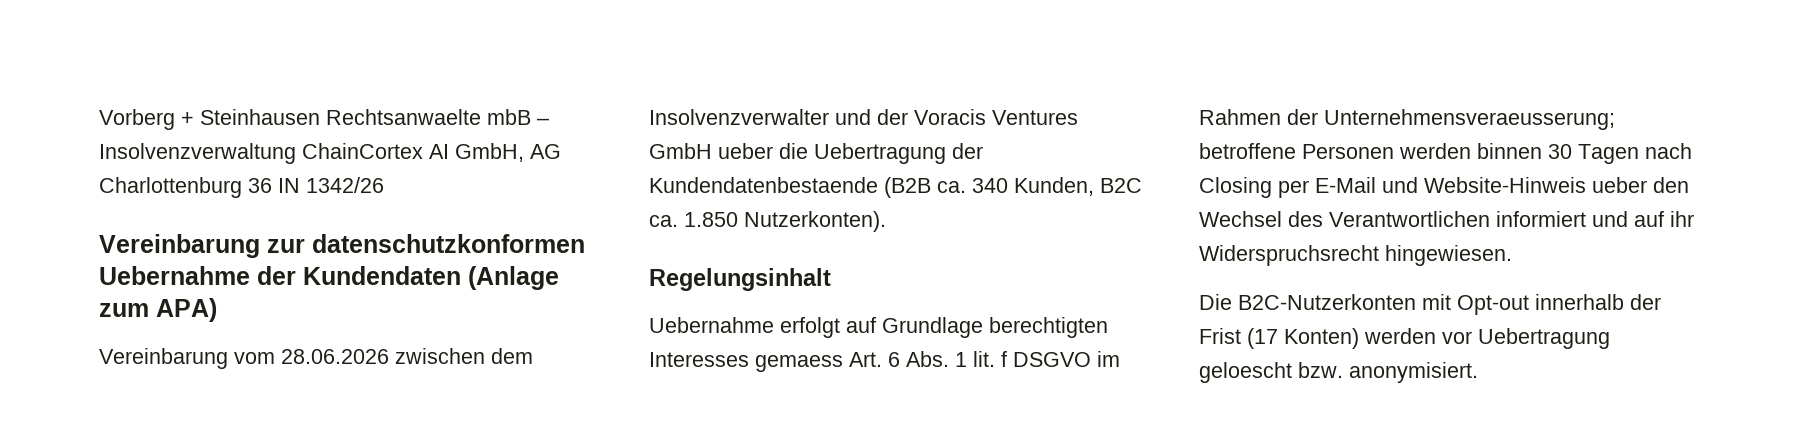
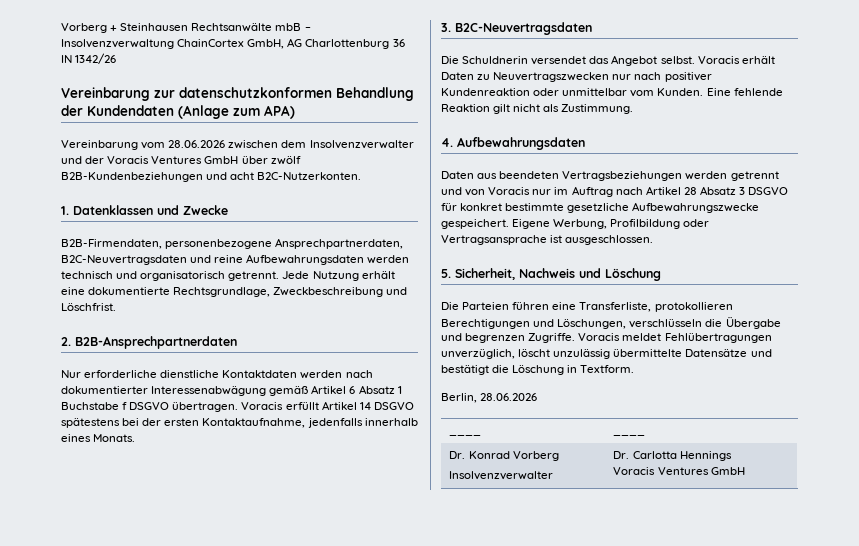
- Vorberg + Steinhausen Rechtsanwaelte mbB – Insolvenzverwaltung ChainCortex AI GmbH, AG Charlottenburg 36 IN 1342/26
+ Vorberg + Steinhausen Rechtsanwälte mbB – Insolvenzverwaltung ChainCortex GmbH, AG Charlottenburg 36 IN 1342/26
- Vereinbarung zur datenschutzkonformen Uebernahme der Kundendaten (Anlage zum APA)
+ Vereinbarung zur datenschutzkonformen Behandlung der Kundendaten (Anlage zum APA)
- Vereinbarung vom 28.06.2026 zwischen dem Insolvenzverwalter und der Voracis Ventures GmbH ueber die Uebertragung der Kundendatenbestaende (B2B ca. 340 Kunden, B2C ca. 1.850 Nutzerkonten).
- Regelungsinhalt
- Uebernahme erfolgt auf Grundlage berechtigten Interesses gemaess Art. 6 Abs. 1 lit. f DSGVO im Rahmen der Unternehmensveraeusserung; betroffene Personen werden binnen 30 Tagen nach Closing per E-Mail und Website-Hinweis ueber den Wechsel des Verantwortlichen informiert und auf ihr Widerspruchsrecht hingewiesen.
- Die B2C-Nutzerkonten mit Opt-out innerhalb der Frist (17 Konten) werden vor Uebertragung geloescht bzw. anonymisiert.
+ Vereinbarung vom 28.06.2026 zwischen dem Insolvenzverwalter und der Voracis Ventures GmbH über zwölf B2B-Kundenbeziehungen und acht B2C-Nutzerkonten.
+ 1. Datenklassen und Zwecke
+ B2B-Firmendaten, personenbezogene Ansprechpartnerdaten, B2C-Neuvertragsdaten und reine Aufbewahrungsdaten werden technisch und organisatorisch getrennt. Jede Nutzung erhält eine dokumentierte Rechtsgrundlage, Zweckbeschreibung und Löschfrist.
+ 2. B2B-Ansprechpartnerdaten
+ Nur erforderliche dienstliche Kontaktdaten werden nach dokumentierter Interessenabwägung gemäß Artikel 6 Absatz 1 Buchstabe f DSGVO übertragen. Voracis erfüllt Artikel 14 DSGVO spätestens bei der ersten Kontaktaufnahme, jedenfalls innerhalb eines Monats.
+ 3. B2C-Neuvertragsdaten
+ Die Schuldnerin versendet das Angebot selbst. Voracis erhält Daten zu Neuvertragszwecken nur nach positiver Kundenreaktion oder unmittelbar vom Kunden. Eine fehlende Reaktion gilt nicht als Zustimmung.
+ 4. Aufbewahrungsdaten
+ Daten aus beendeten Vertragsbeziehungen werden getrennt und von Voracis nur im Auftrag nach Artikel 28 Absatz 3 DSGVO für konkret bestimmte gesetzliche Aufbewahrungszwecke gespeichert. Eigene Werbung, Profilbildung oder Vertragsansprache ist ausgeschlossen.
+ 5. Sicherheit, Nachweis und Löschung
+ Die Parteien führen eine Transferliste, protokollieren Berechtigungen und Löschungen, verschlüsseln die Übergabe und begrenzen Zugriffe. Voracis meldet Fehlübertragungen unverzüglich, löscht unzulässig übermittelte Datensätze und bestätigt die Löschung in Textform.
+ Berlin, 28.06.2026
+ ____ | ____
+ Dr. Konrad Vorberg
+ Insolvenzverwalter | Dr. Carlotta Hennings
+ Voracis Ventures GmbH

